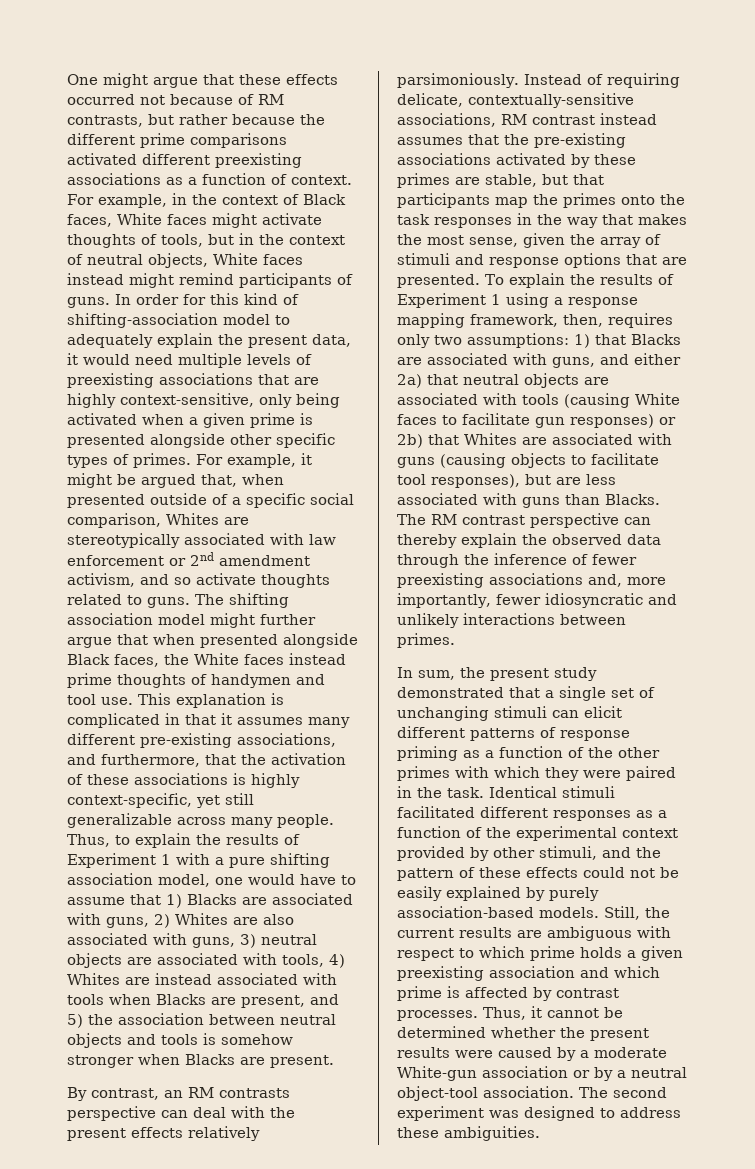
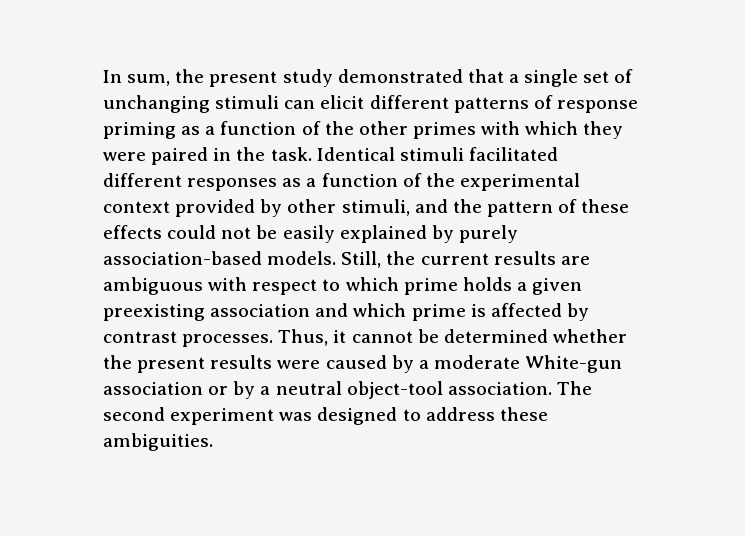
- One might argue that these effects occurred not because of RM contrasts, but rather because the different prime comparisons activated different preexisting associations as a function of context. For example, in the context of Black faces, White faces might activate thoughts of tools, but in the context of neutral objects, White faces instead might remind participants of guns. In order for this kind of shifting-association model to adequately explain the present data, it would need multiple levels of preexisting associations that are highly context-sensitive, only being activated when a given prime is presented alongside other specific types of primes. For example, it might be argued that, when presented outside of a specific social comparison, Whites are stereotypically associated with law enforcement or 2nd amendment activism, and so activate thoughts related to guns. The shifting association model might further argue that when presented alongside Black faces, the White faces instead prime thoughts of handymen and tool use. This explanation is complicated in that it assumes many different pre-existing associations, and furthermore, that the activation of these associations is highly context-specific, yet still generalizable across many people. Thus, to explain the results of Experiment 1 with a pure shifting association model, one would have to assume that 1) Blacks are associated with guns, 2) Whites are also associated with guns, 3) neutral objects are associated with tools, 4) Whites are instead associated with tools when Blacks are present, and 5) the association between neutral objects and tools is somehow stronger when Blacks are present.
- By contrast, an RM contrasts perspective can deal with the present effects relatively parsimoniously. Instead of requiring delicate, contextually-sensitive associations, RM contrast instead assumes that the pre-existing associations activated by these primes are stable, but that participants map the primes onto the task responses in the way that makes the most sense, given the array of stimuli and response options that are presented. To explain the results of Experiment 1 using a response mapping framework, then, requires only two assumptions: 1) that Blacks are associated with guns, and either 2a) that neutral objects are associated with tools (causing White faces to facilitate gun responses) or 2b) that Whites are associated with guns (causing objects to facilitate tool responses), but are less associated with guns than Blacks. The RM contrast perspective can thereby explain the observed data through the inference of fewer preexisting associations and, more importantly, fewer idiosyncratic and unlikely interactions between primes.

